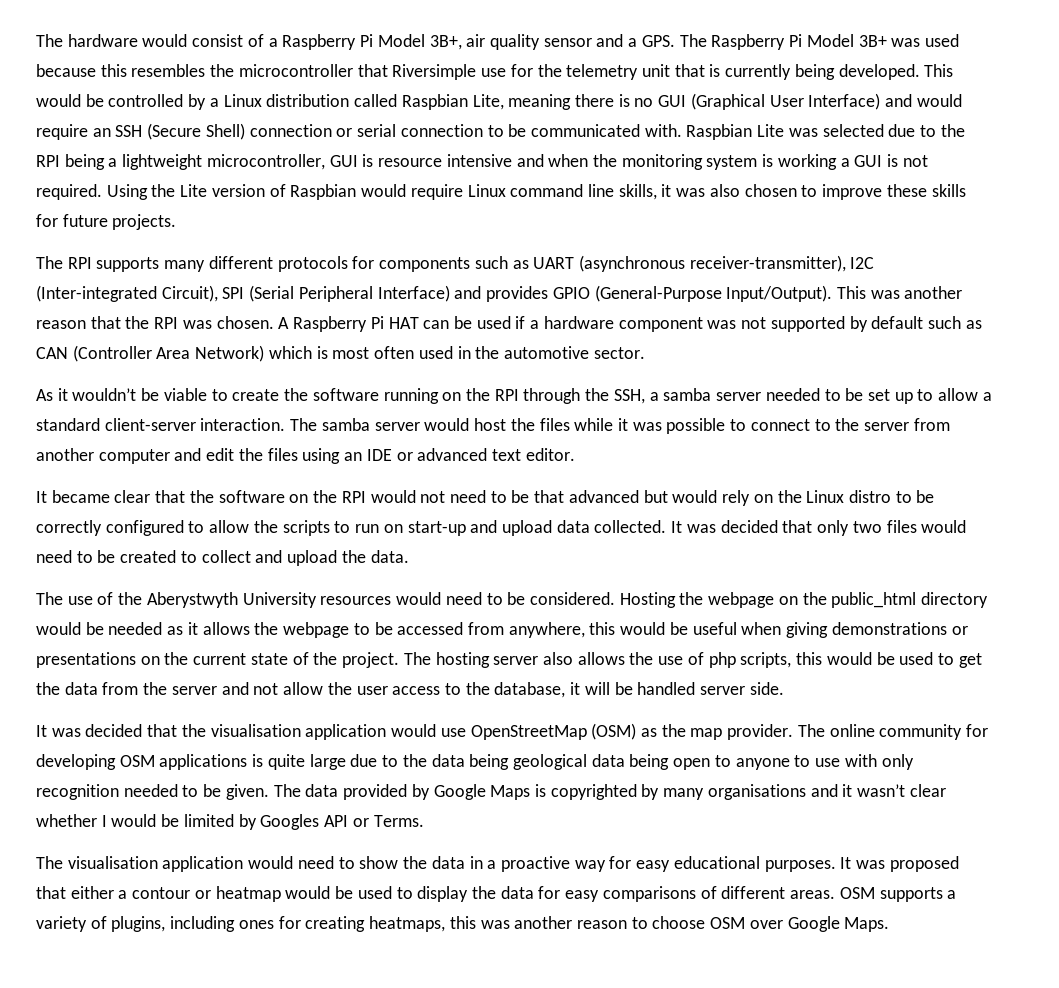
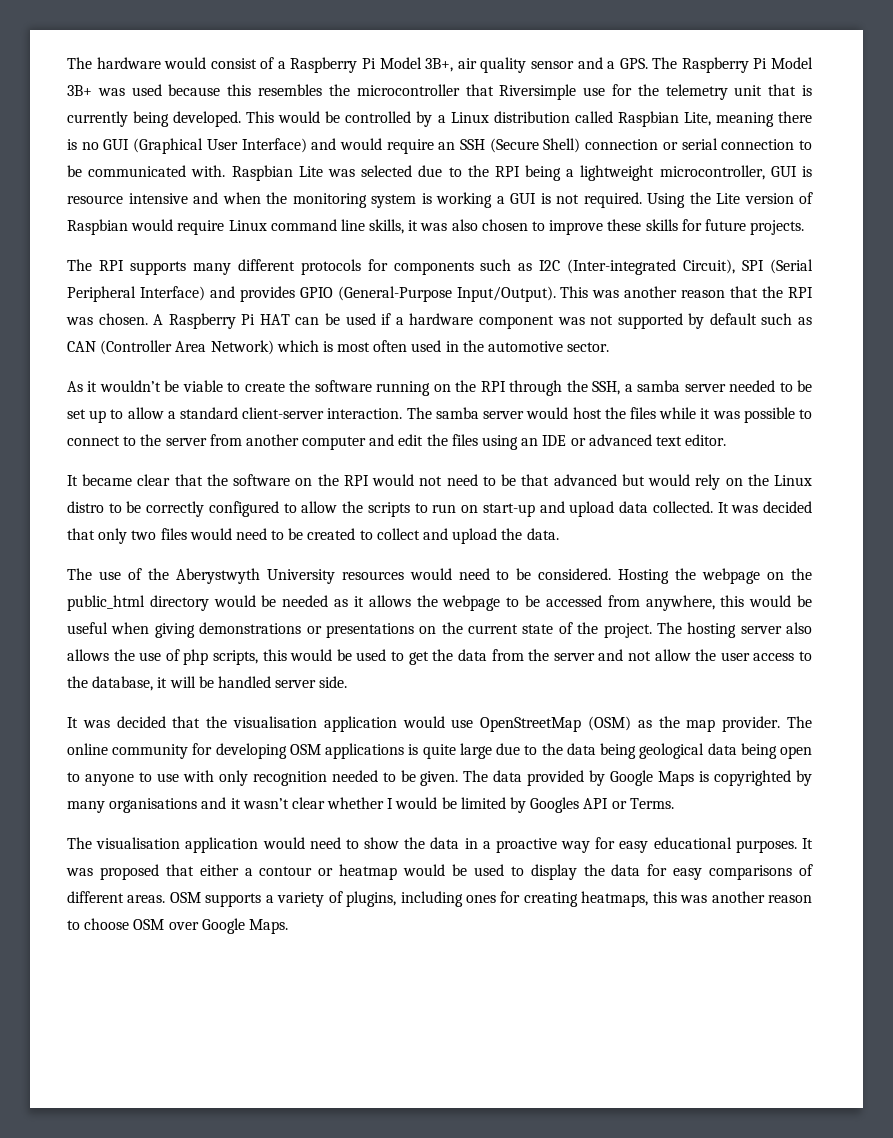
- The RPI supports many different protocols for components such as UART (asynchronous receiver-transmitter), I2C (Inter-integrated Circuit), SPI (Serial Peripheral Interface) and provides GPIO (General-Purpose Input/Output).
+ The RPI supports many different protocols for components such as I2C (Inter-integrated Circuit), SPI (Serial Peripheral Interface) and provides GPIO (General-Purpose Input/Output).

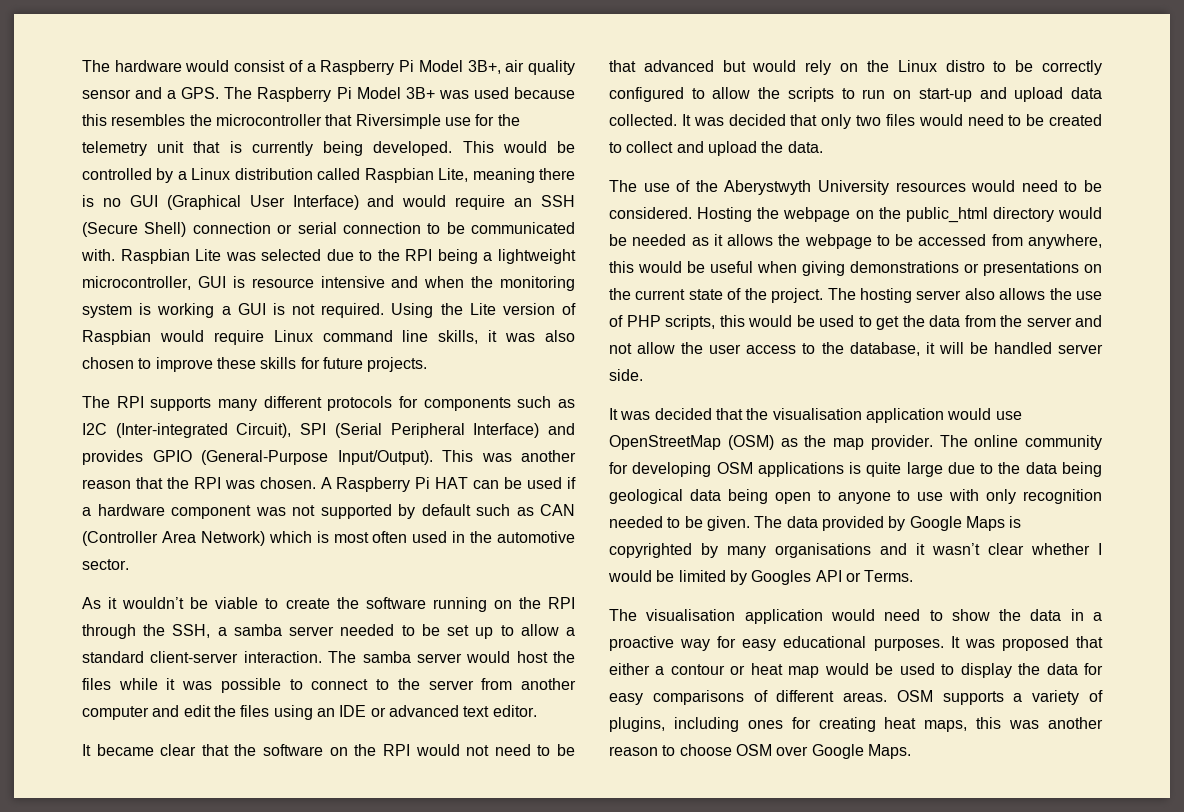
- The hosting server also allows the use of php scripts, this would be used to get the data from the server and not allow the user access to the database, it will be handled server side.
+ The hosting server also allows the use of PHP scripts, this would be used to get the data from the server and not allow the user access to the database, it will be handled server side.
- It was proposed that either a contour or heatmap would be used to display the data for easy comparisons of different areas.
+ It was proposed that either a contour or heat map would be used to display the data for easy comparisons of different areas.
- OSM supports a variety of plugins, including ones for creating heatmaps, this was another reason to choose OSM over Google Maps.
+ OSM supports a variety of plugins, including ones for creating heat maps, this was another reason to choose OSM over Google Maps.

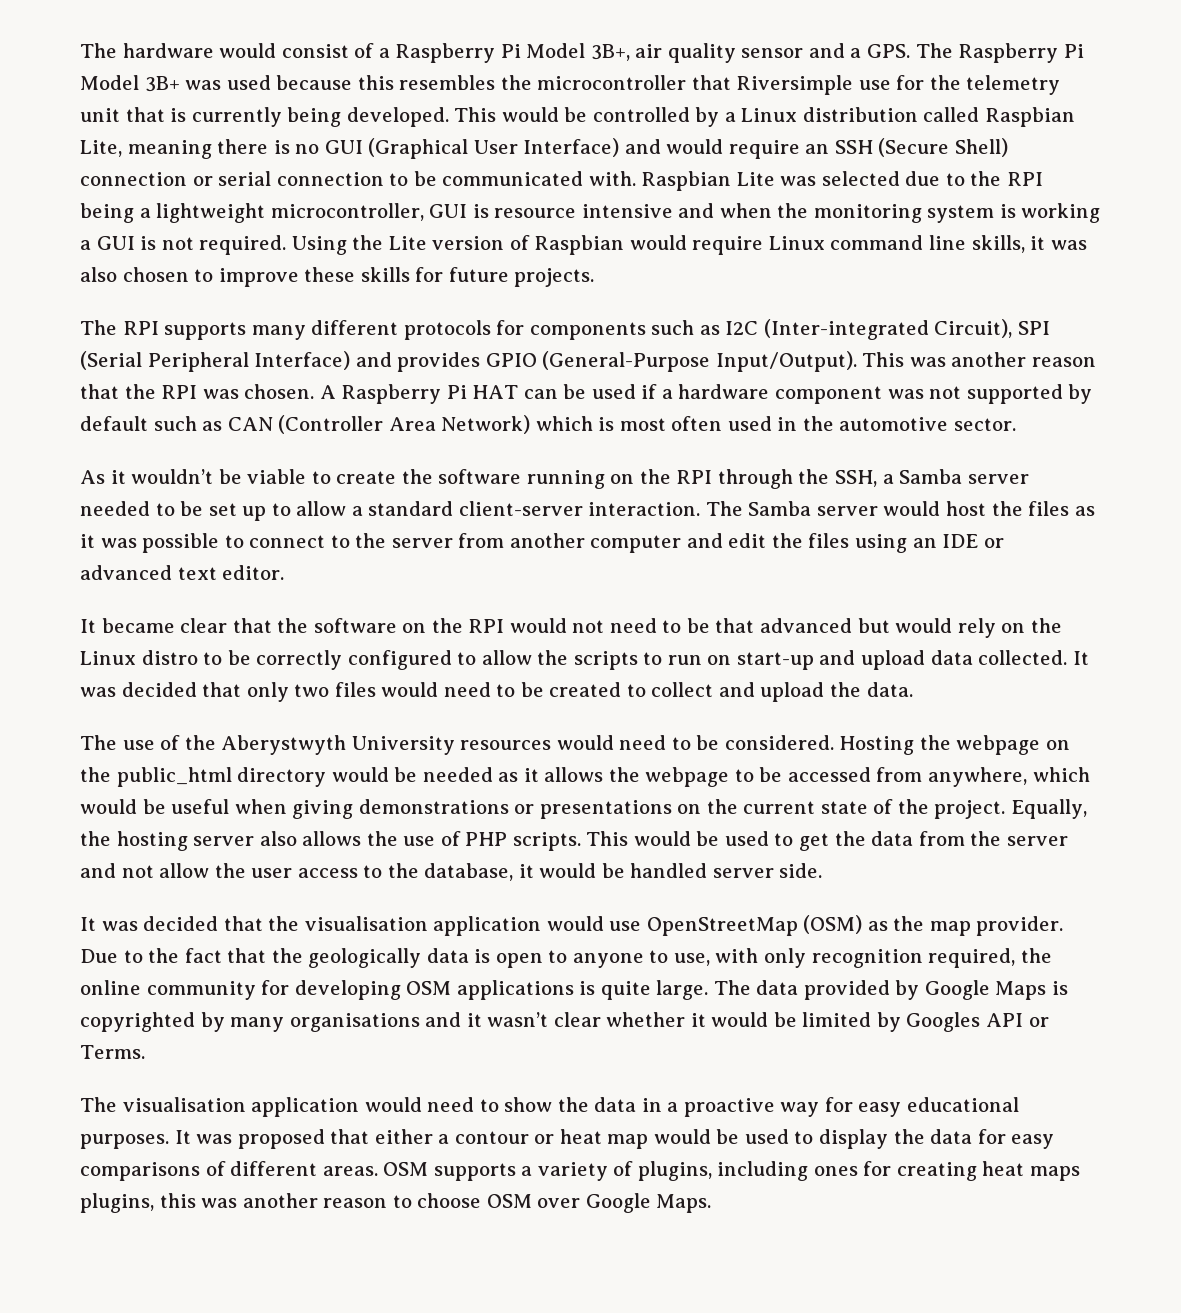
- As it wouldn’t be viable to create the software running on the RPI through the SSH, a samba server needed to be set up to allow a standard client-server interaction.
+ As it wouldn’t be viable to create the software running on the RPI through the SSH, a Samba server needed to be set up to allow a standard client-server interaction.
- The samba server would host the files while it was possible to connect to the server from another computer and edit the files using an IDE or advanced text editor.
+ The Samba server would host the files as it was possible to connect to the server from another computer and edit the files using an IDE or advanced text editor.
- Hosting the webpage on the public_html directory would be needed as it allows the webpage to be accessed from anywhere, this would be useful when giving demonstrations or presentations on the current state of the project.
+ Hosting the webpage on the public_html directory would be needed as it allows the webpage to be accessed from anywhere, which would be useful when giving demonstrations or presentations on the current state of the project.
- The hosting server also allows the use of PHP scripts, this would be used to get the data from the server and not allow the user access to the database, it will be handled server side.
+ Equally, the hosting server also allows the use of PHP scripts. This would be used to get the data from the server and not allow the user access to the database, it would be handled server side.
- The online community for developing OSM applications is quite large due to the data being geological data being open to anyone to use with only recognition needed to be given.
+ Due to the fact that the geologically data is open to anyone to use, with only recognition required, the online community for developing OSM applications is quite large.
- The data provided by Google Maps is copyrighted by many organisations and it wasn’t clear whether I would be limited by Googles API or Terms.
+ The data provided by Google Maps is copyrighted by many organisations and it wasn’t clear whether it would be limited by Googles API or Terms.
- OSM supports a variety of plugins, including ones for creating heat maps, this was another reason to choose OSM over Google Maps.
+ OSM supports a variety of plugins, including ones for creating heat maps plugins, this was another reason to choose OSM over Google Maps.

